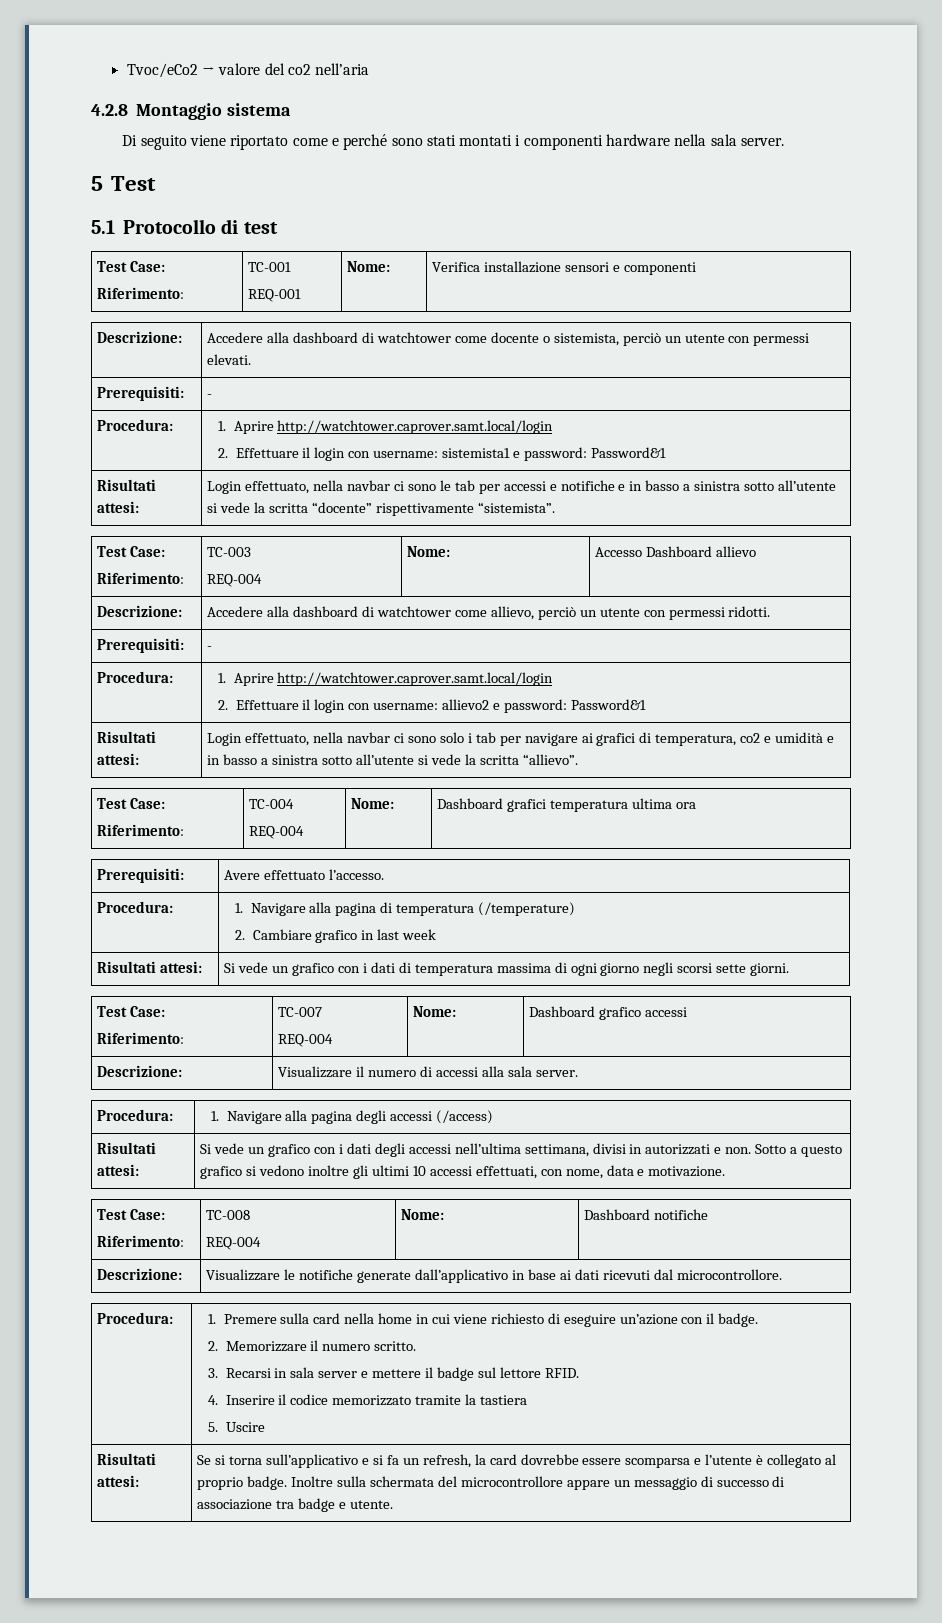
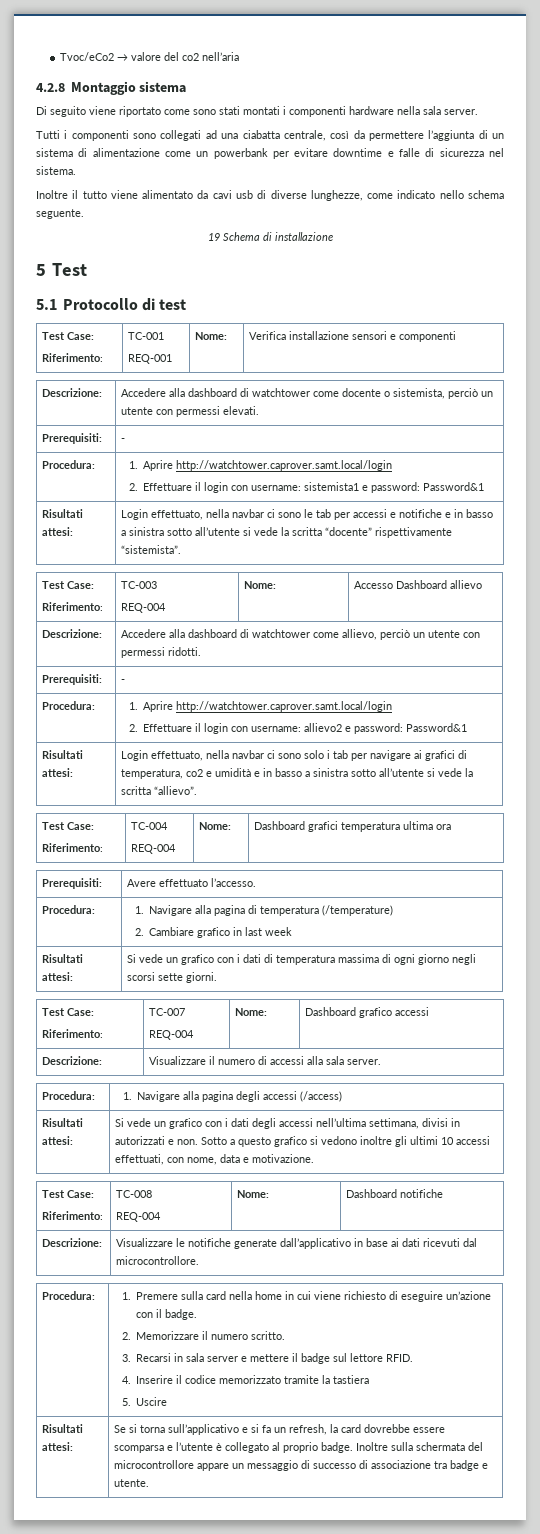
- Di seguito viene riportato come e perché sono stati montati i componenti hardware nella sala server.
+ Di seguito viene riportato come sono stati montati i componenti hardware nella sala server.
+ Tutti i componenti sono collegati ad una ciabatta centrale, così da permettere l’aggiunta di un sistema di alimentazione come un powerbank per evitare downtime e falle di sicurezza nel sistema.
+ Inoltre il tutto viene alimentato da cavi usb di diverse lunghezze, come indicato nello schema seguente.
+ 19 Schema di installazione

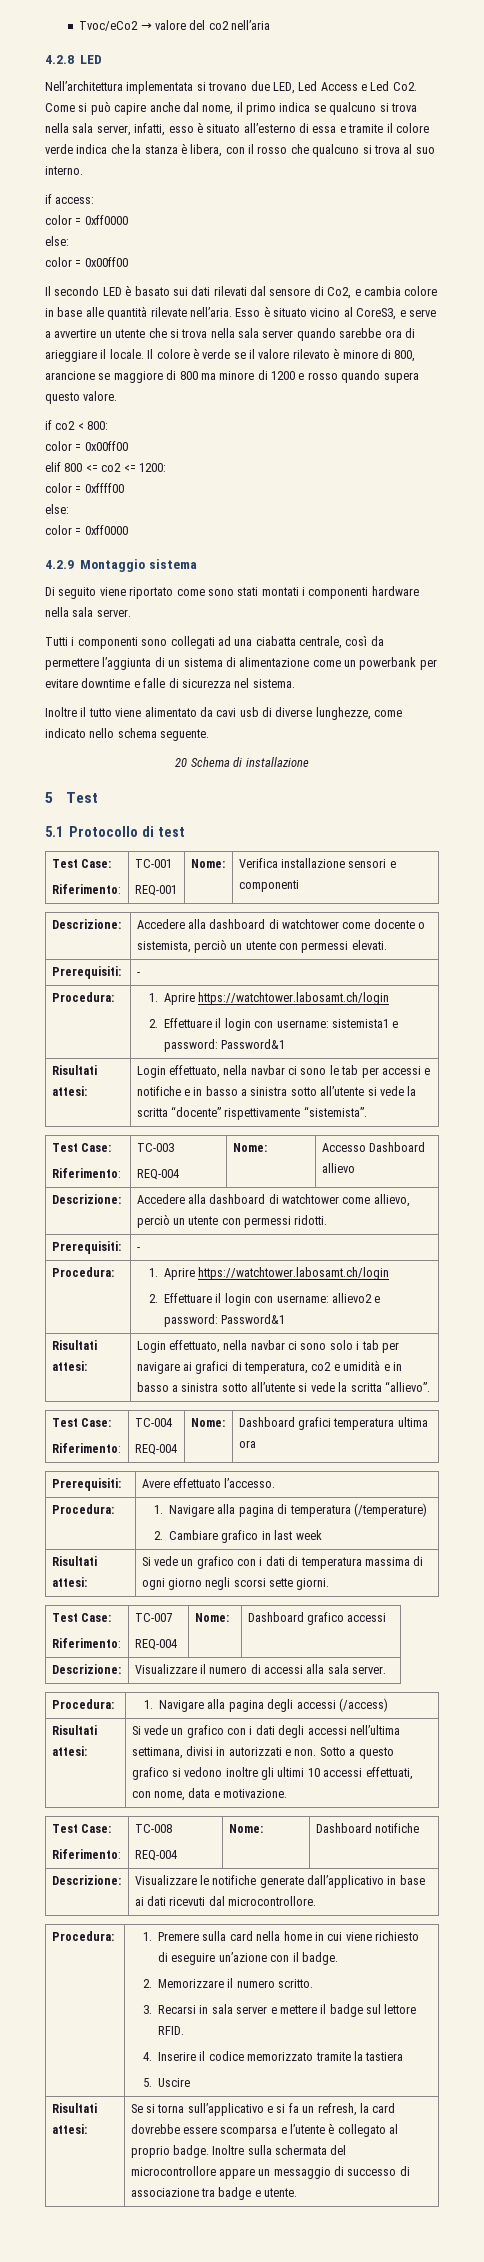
- 4.2.8 Montaggio sistema
+ 4.2.8 LED
+ Nell’architettura implementata si trovano due LED, Led Access e Led Co2. Come si può capire anche dal nome, il primo indica se qualcuno si trova nella sala server, infatti, esso è situato all’esterno di essa e tramite il colore verde indica che la stanza è libera, con il rosso che qualcuno si trova al suo interno.
+ if access:
+ color = 0xff0000
+ else:
+ color = 0x00ff00
+ Il secondo LED è basato sui dati rilevati dal sensore di Co2, e cambia colore in base alle quantità rilevate nell’aria. Esso è situato vicino al CoreS3, e serve a avvertire un utente che si trova nella sala server quando sarebbe ora di arieggiare il locale. Il colore è verde se il valore rilevato è minore di 800, arancione se maggiore di 800 ma minore di 1200 e rosso quando supera questo valore.
+ if co2 < 800:
+ color = 0x00ff00
+ elif 800 <= co2 <= 1200:
+ color = 0xffff00
+ else:
+ color = 0xff0000
+ 4.2.9 Montaggio sistema
- 19 Schema di installazione
+ 20 Schema di installazione
  Descrizione: | Accedere alla dashboard di watchtower come docente o sistemista, perciò un utente con permessi elevati.
  Prerequisiti: | -
- Procedura: | 1. Aprire http://watchtower.caprover.samt.local/login
+ Procedura: | 1. Aprire https://watchtower.labosamt.ch/login
  Descrizione: | Accedere alla dashboard di watchtower come allievo, perciò un utente con permessi ridotti.
  Prerequisiti: | -
- Procedura: | 1. Aprire http://watchtower.caprover.samt.local/login
+ Procedura: | 1. Aprire https://watchtower.labosamt.ch/login

